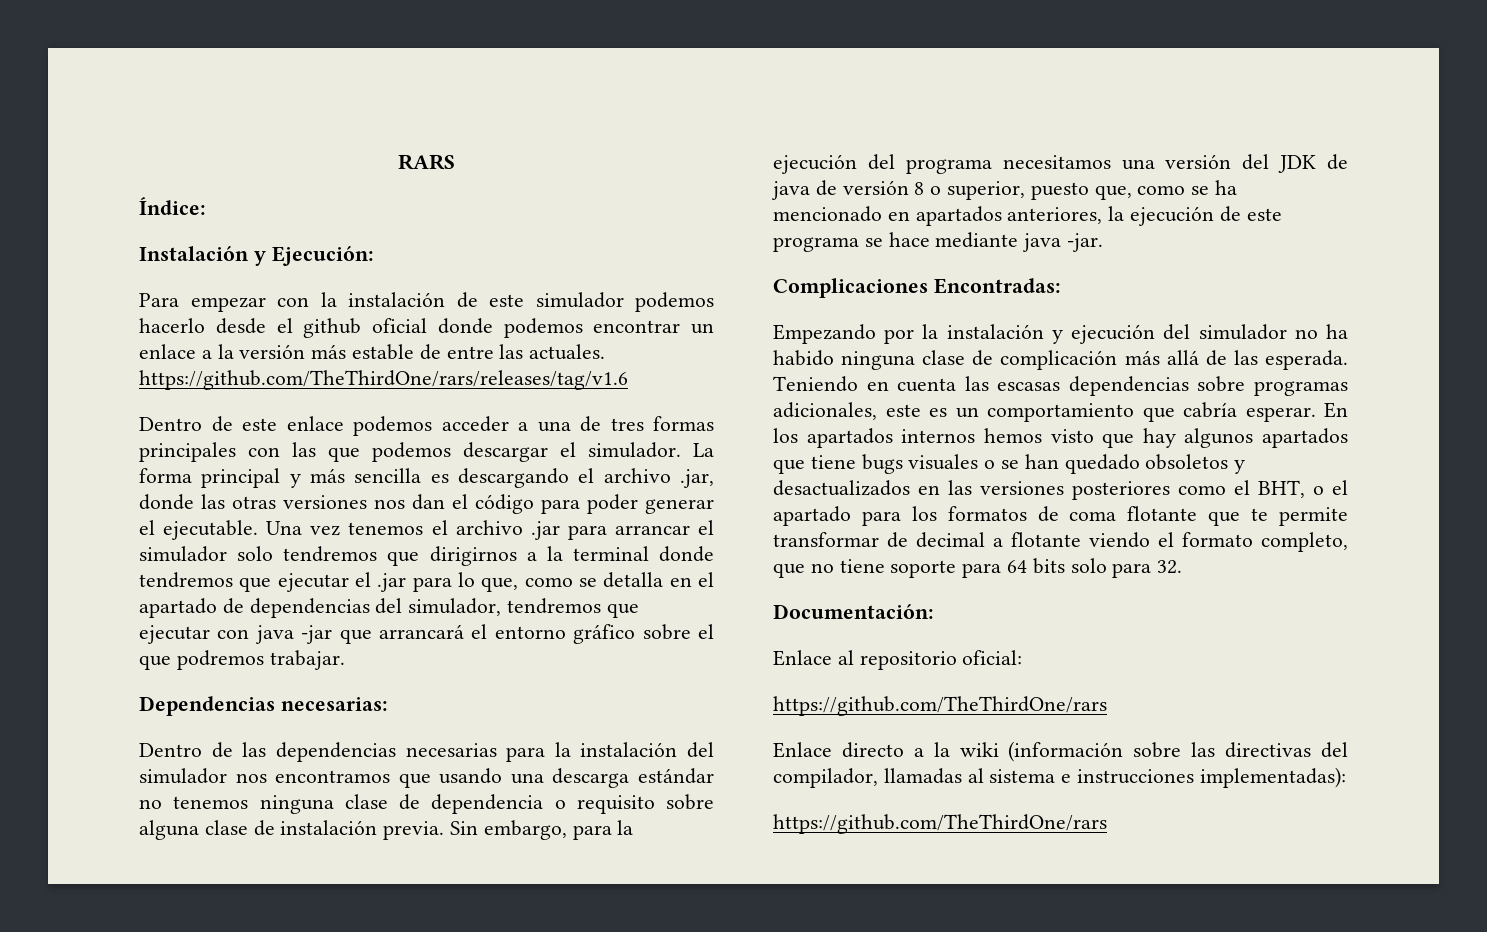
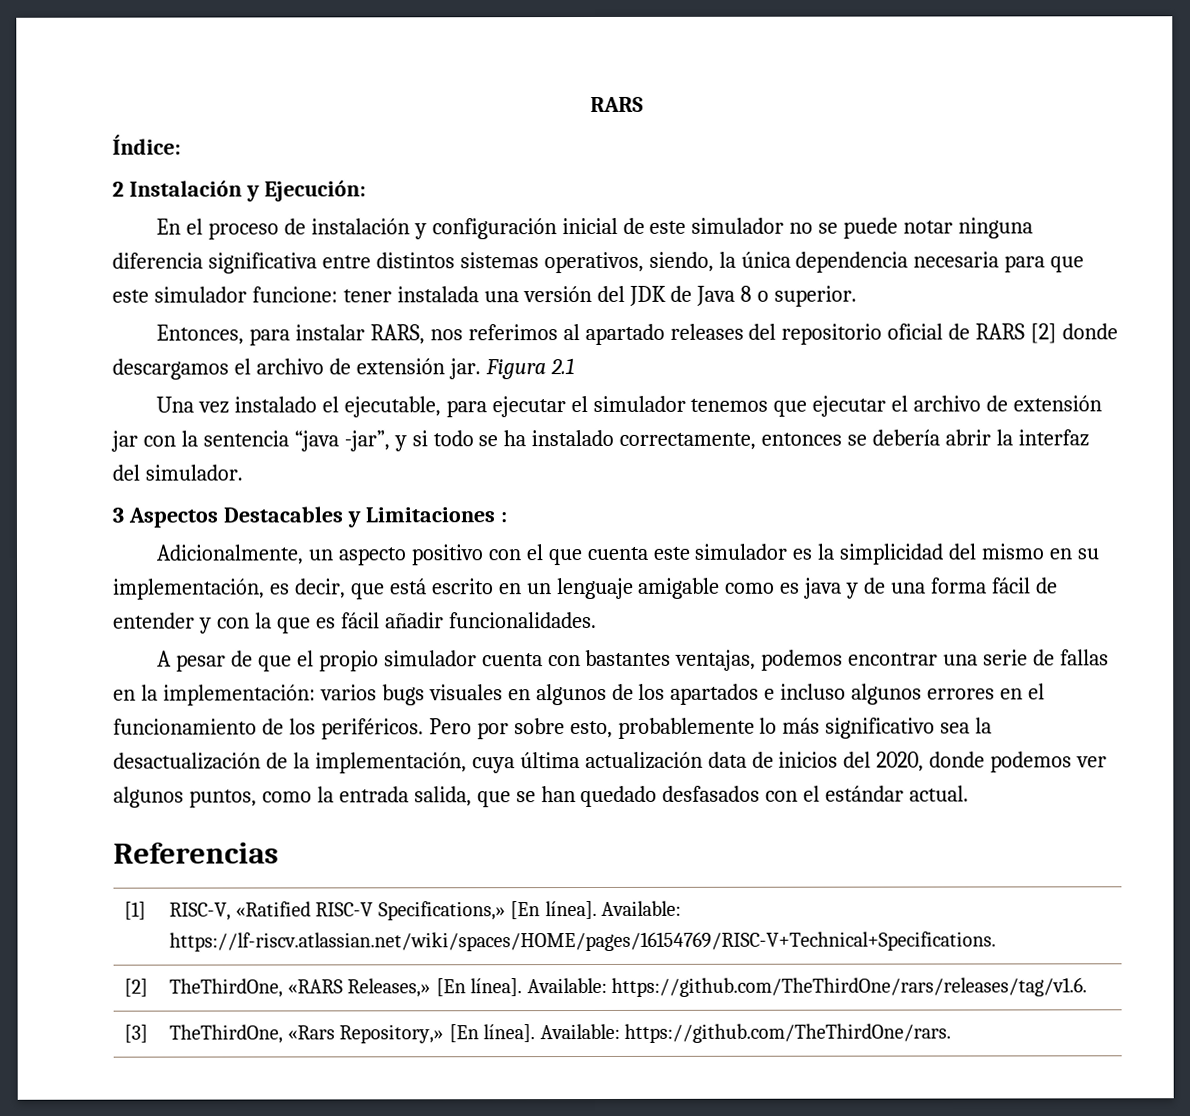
- Instalación y Ejecución:
+ 2 Instalación y Ejecución:
- Para empezar con la instalación de este simulador podemos hacerlo desde el github oficial donde podemos encontrar un enlace a la versión más estable de entre las actuales. https://github.com/TheThirdOne/rars/releases/tag/v1.6
- Dentro de este enlace podemos acceder a una de tres formas principales con las que podemos descargar el simulador. La forma principal y más sencilla es descargando el archivo .jar, donde las otras versiones nos dan el código para poder generar el ejecutable. Una vez tenemos el archivo .jar para arrancar el simulador solo tendremos que dirigirnos a la terminal donde tendremos que ejecutar el .jar para lo que, como se detalla en el apartado de dependencias del simulador, tendremos que ejecutar con java -jar que arrancará el entorno gráfico sobre el que podremos trabajar.
- Dependencias necesarias:
- Dentro de las dependencias necesarias para la instalación del simulador nos encontramos que usando una descarga estándar no tenemos ninguna clase de dependencia o requisito sobre alguna clase de instalación previa. Sin embargo, para la ejecución del programa necesitamos una versión del JDK de java de versión 8 o superior, puesto que, como se ha mencionado en apartados anteriores, la ejecución de este programa se hace mediante java -jar.
- Complicaciones Encontradas:
- Empezando por la instalación y ejecución del simulador no ha habido ninguna clase de complicación más allá de las esperada. Teniendo en cuenta las escasas dependencias sobre programas adicionales, este es un comportamiento que cabría esperar. En los apartados internos hemos visto que hay algunos apartados que tiene bugs visuales o se han quedado obsoletos y desactualizados en las versiones posteriores como el BHT, o el apartado para los formatos de coma flotante que te permite transformar de decimal a flotante viendo el formato completo, que no tiene soporte para 64 bits solo para 32.
- Documentación:
- Enlace al repositorio oficial:
- https://github.com/TheThirdOne/rars
- Enlace directo a la wiki (información sobre las directivas del compilador, llamadas al sistema e instrucciones implementadas):
- https://github.com/TheThirdOne/rars
+ En el proceso de instalación y configuración inicial de este simulador no se puede notar ninguna diferencia significativa entre distintos sistemas operativos, siendo, la única dependencia necesaria para que este simulador funcione: tener instalada una versión del JDK de Java 8 o superior.
+ Entonces, para instalar RARS, nos referimos al apartado releases del repositorio oficial de RARS [2] donde descargamos el archivo de extensión jar. Figura 2.1
+ Una vez instalado el ejecutable, para ejecutar el simulador tenemos que ejecutar el archivo de extensión jar con la sentencia “java -jar”, y si todo se ha instalado correctamente, entonces se debería abrir la interfaz del simulador.
+ 3 Aspectos Destacables y Limitaciones :
+ Adicionalmente, un aspecto positivo con el que cuenta este simulador es la simplicidad del mismo en su implementación, es decir, que está escrito en un lenguaje amigable como es java y de una forma fácil de entender y con la que es fácil añadir funcionalidades.
+ A pesar de que el propio simulador cuenta con bastantes ventajas, podemos encontrar una serie de fallas en la implementación: varios bugs visuales en algunos de los apartados e incluso algunos errores en el funcionamiento de los periféricos. Pero por sobre esto, probablemente lo más significativo sea la desactualización de la implementación, cuya última actualización data de inicios del 2020, donde podemos ver algunos puntos, como la entrada salida, que se han quedado desfasados con el estándar actual.
+ Referencias
+ [1] | RISC-V, «Ratified RISC-V Specifications,» [En línea]. Available: https://lf-riscv.atlassian.net/wiki/spaces/HOME/pages/16154769/RISC-V+Technical+Specifications.
+ [2] | TheThirdOne, «RARS Releases,» [En línea]. Available: https://github.com/TheThirdOne/rars/releases/tag/v1.6.
+ [3] | TheThirdOne, «Rars Repository,» [En línea]. Available: https://github.com/TheThirdOne/rars.

